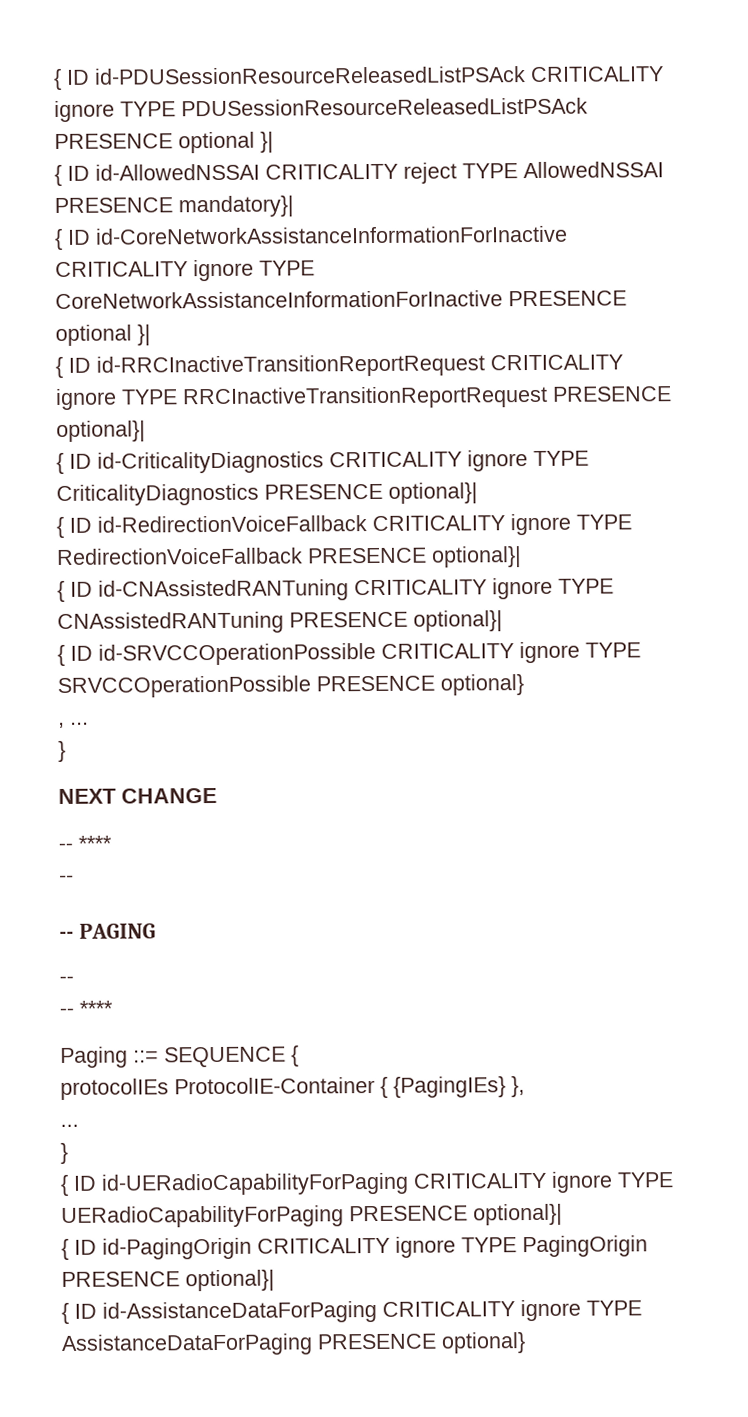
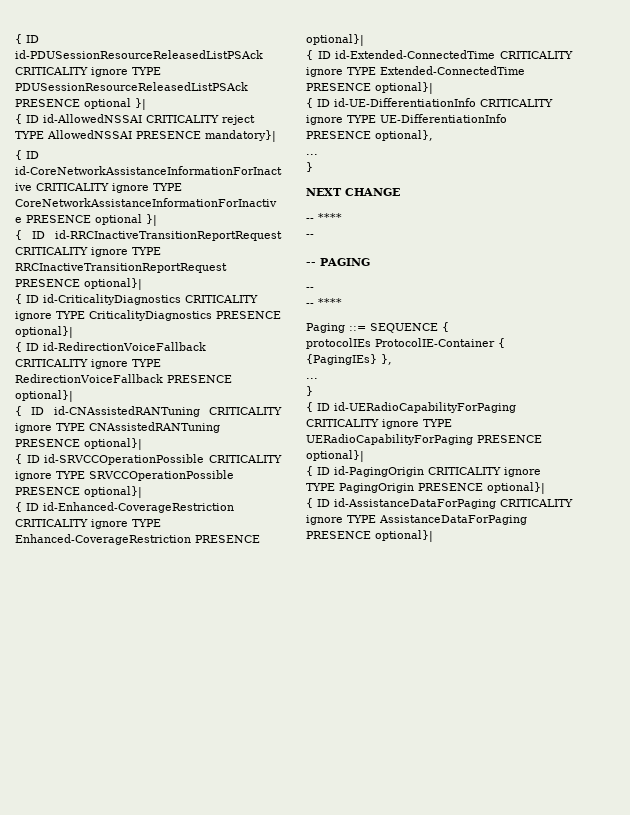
- { ID id-SRVCCOperationPossible CRITICALITY ignore TYPE SRVCCOperationPossible PRESENCE optional}
- , ...
+ { ID id-SRVCCOperationPossible CRITICALITY ignore TYPE SRVCCOperationPossible PRESENCE optional}|
+ { ID id-Enhanced-CoverageRestriction CRITICALITY ignore TYPE Enhanced-CoverageRestriction PRESENCE optional}|
+ { ID id-Extended-ConnectedTime CRITICALITY ignore TYPE Extended-ConnectedTime PRESENCE optional}|
+ { ID id-UE-DifferentiationInfo CRITICALITY ignore TYPE UE-DifferentiationInfo PRESENCE optional},
+ ...
- { ID id-AssistanceDataForPaging CRITICALITY ignore TYPE AssistanceDataForPaging PRESENCE optional}
+ { ID id-AssistanceDataForPaging CRITICALITY ignore TYPE AssistanceDataForPaging PRESENCE optional}|

